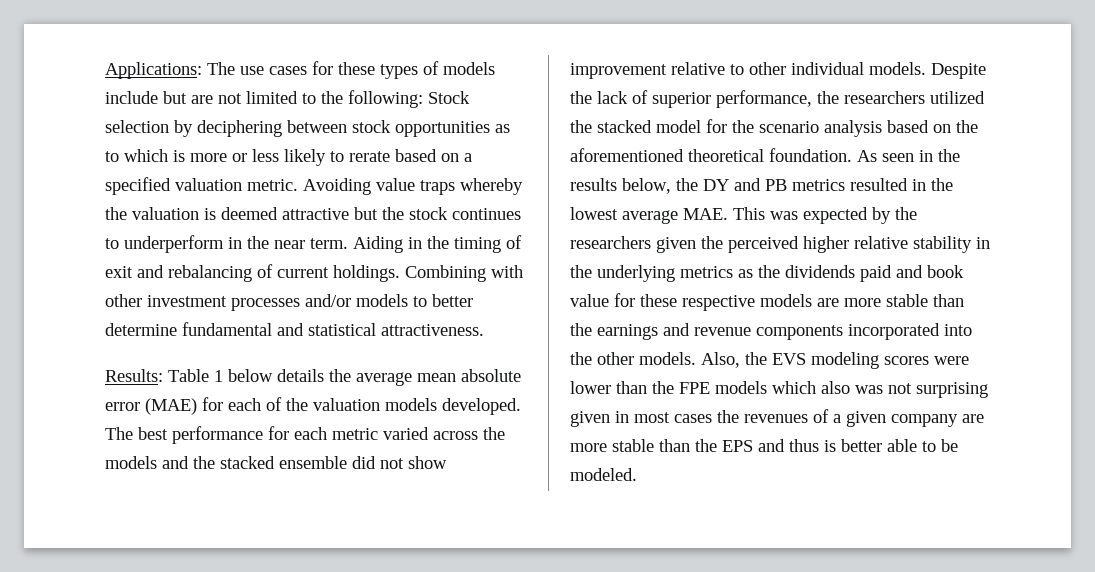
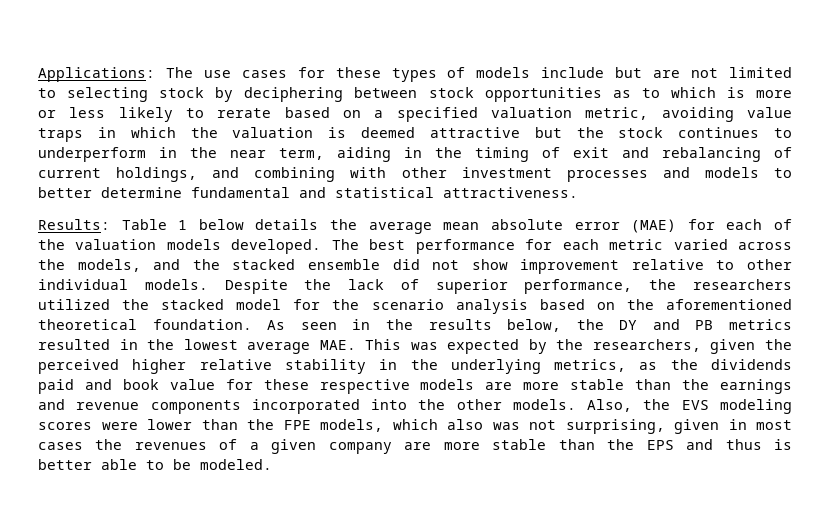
- The use cases for these types of models include but are not limited to the following: Stock selection by deciphering between stock opportunities as to which is more or less likely to rerate based on a specified valuation metric. Avoiding value traps whereby the valuation is deemed attractive but the stock continues to underperform in the near term. Aiding in the timing of exit and rebalancing of current holdings. Combining with other investment processes and/or models to better determine fundamental and statistical attractiveness.
+ The use cases for these types of models include but are not limited to selecting stock by deciphering between stock opportunities as to which is more or less likely to rerate based on a specified valuation metric, avoiding value traps in which the valuation is deemed attractive but the stock continues to underperform in the near term, aiding in the timing of exit and rebalancing of current holdings, and combining with other investment processes and models to better determine fundamental and statistical attractiveness.
- The best performance for each metric varied across the models and the stacked ensemble did not show improvement relative to other individual models.
+ The best performance for each metric varied across the models, and the stacked ensemble did not show improvement relative to other individual models.
- As seen in the results below, the DY and PB metrics resulted in the lowest average MAE. This was expected by the researchers given the perceived higher relative stability in the underlying metrics as the dividends paid and book value for these respective models are more stable than the earnings and revenue components incorporated into the other models.
+ As seen in the results below, the DY and PB metrics resulted in the lowest average MAE. This was expected by the researchers, given the perceived higher relative stability in the underlying metrics, as the dividends paid and book value for these respective models are more stable than the earnings and revenue components incorporated into the other models.
- Also, the EVS modeling scores were lower than the FPE models which also was not surprising given in most cases the revenues of a given company are more stable than the EPS and thus is better able to be modeled.
+ Also, the EVS modeling scores were lower than the FPE models, which also was not surprising, given in most cases the revenues of a given company are more stable than the EPS and thus is better able to be modeled.

